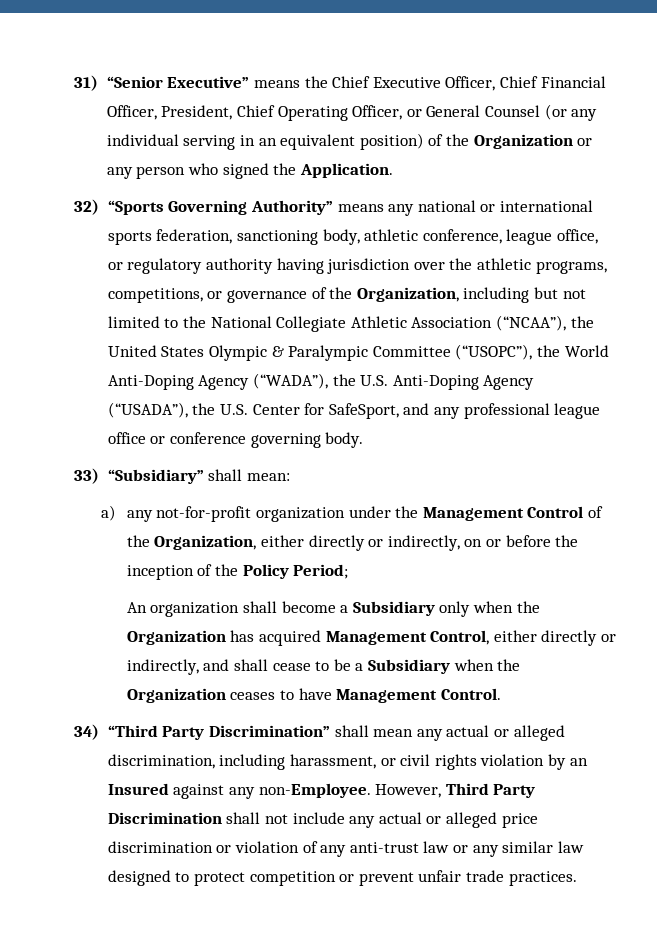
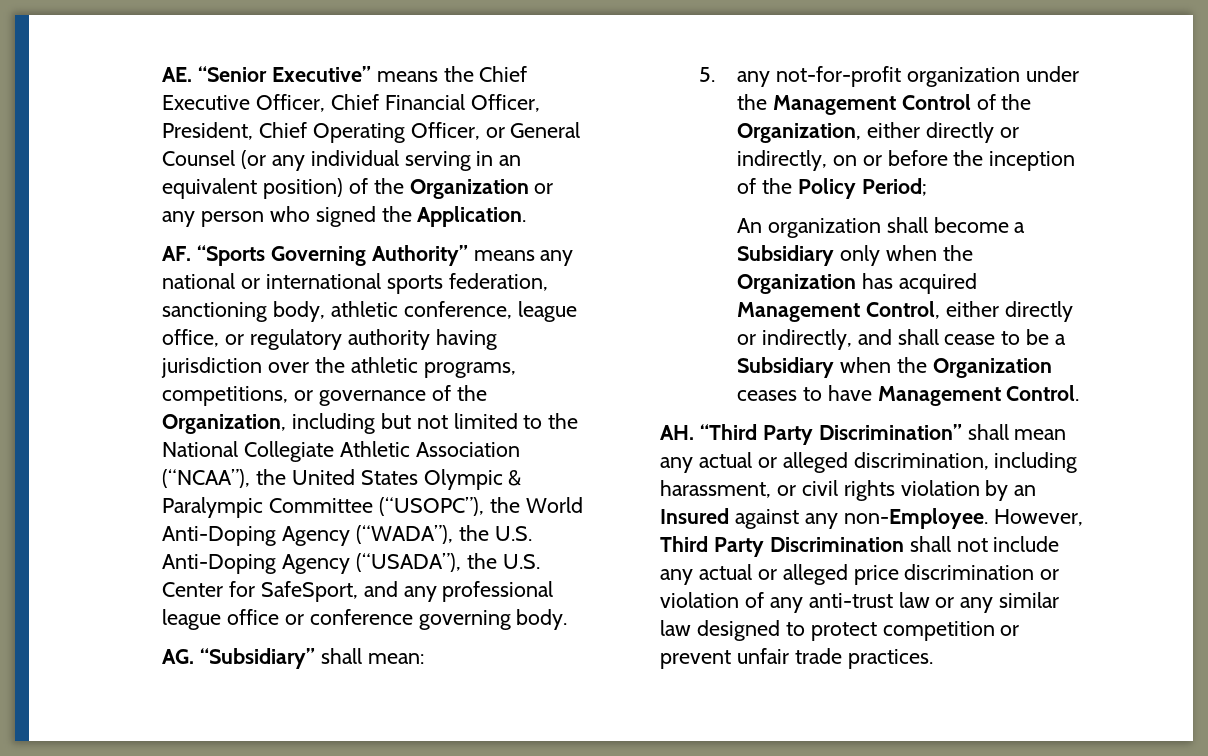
- 31) “Senior Executive” means the Chief Executive Officer, Chief Financial Officer, President, Chief Operating Officer, or General Counsel (or any individual serving in an equivalent position) of the Organization or any person who signed the Application.
+ AE. “Senior Executive” means the Chief Executive Officer, Chief Financial Officer, President, Chief Operating Officer, or General Counsel (or any individual serving in an equivalent position) of the Organization or any person who signed the Application.
- 32) “Sports Governing Authority” means any national or international sports federation, sanctioning body, athletic conference, league office, or regulatory authority having jurisdiction over the athletic programs, competitions, or governance of the Organization, including but not limited to the National Collegiate Athletic Association (“NCAA”), the United States Olympic & Paralympic Committee (“USOPC”), the World Anti-Doping Agency (“WADA”), the U.S. Anti-Doping Agency (“USADA”), the U.S. Center for SafeSport, and any professional league office or conference governing body.
+ AF. “Sports Governing Authority” means any national or international sports federation, sanctioning body, athletic conference, league office, or regulatory authority having jurisdiction over the athletic programs, competitions, or governance of the Organization, including but not limited to the National Collegiate Athletic Association (“NCAA”), the United States Olympic & Paralympic Committee (“USOPC”), the World Anti-Doping Agency (“WADA”), the U.S. Anti-Doping Agency (“USADA”), the U.S. Center for SafeSport, and any professional league office or conference governing body.
- 33) “Subsidiary” shall mean:
+ AG. “Subsidiary” shall mean:
- a) any not-for-profit organization under the Management Control of the Organization, either directly or indirectly, on or before the inception of the Policy Period;
+ 5. any not-for-profit organization under the Management Control of the Organization, either directly or indirectly, on or before the inception of the Policy Period;
- 34) “Third Party Discrimination” shall mean any actual or alleged discrimination, including harassment, or civil rights violation by an Insured against any non-Employee.
+ AH. “Third Party Discrimination” shall mean any actual or alleged discrimination, including harassment, or civil rights violation by an Insured against any non-Employee.

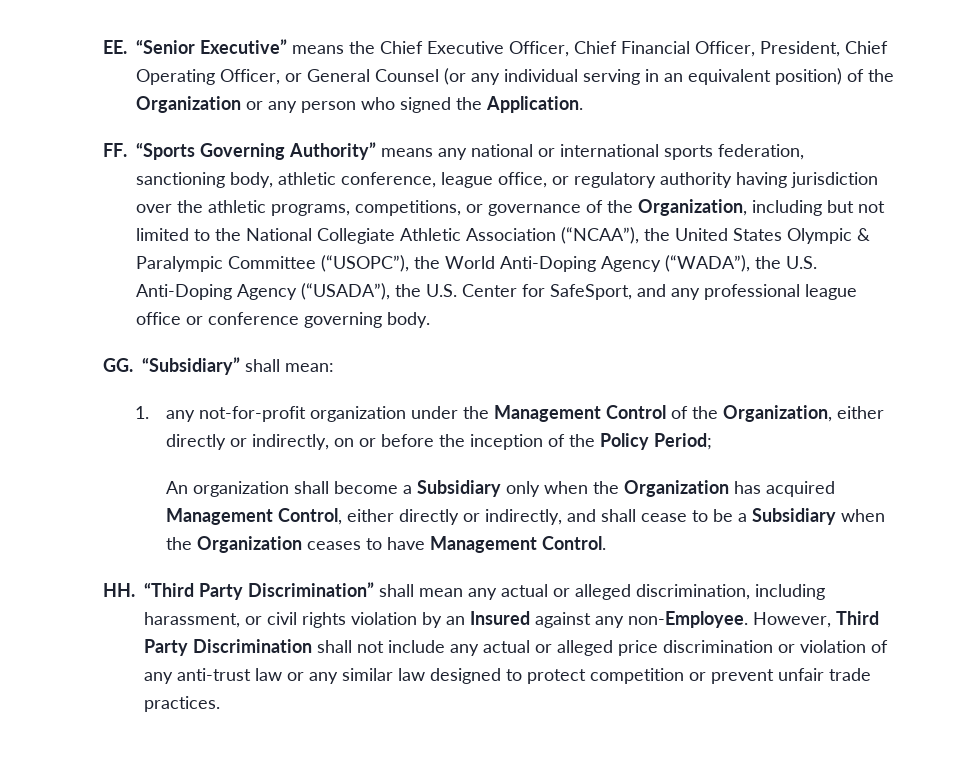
- AE. “Senior Executive” means the Chief Executive Officer, Chief Financial Officer, President, Chief Operating Officer, or General Counsel (or any individual serving in an equivalent position) of the Organization or any person who signed the Application.
+ EE. “Senior Executive” means the Chief Executive Officer, Chief Financial Officer, President, Chief Operating Officer, or General Counsel (or any individual serving in an equivalent position) of the Organization or any person who signed the Application.
- AF. “Sports Governing Authority” means any national or international sports federation, sanctioning body, athletic conference, league office, or regulatory authority having jurisdiction over the athletic programs, competitions, or governance of the Organization, including but not limited to the National Collegiate Athletic Association (“NCAA”), the United States Olympic & Paralympic Committee (“USOPC”), the World Anti-Doping Agency (“WADA”), the U.S. Anti-Doping Agency (“USADA”), the U.S. Center for SafeSport, and any professional league office or conference governing body.
+ FF. “Sports Governing Authority” means any national or international sports federation, sanctioning body, athletic conference, league office, or regulatory authority having jurisdiction over the athletic programs, competitions, or governance of the Organization, including but not limited to the National Collegiate Athletic Association (“NCAA”), the United States Olympic & Paralympic Committee (“USOPC”), the World Anti-Doping Agency (“WADA”), the U.S. Anti-Doping Agency (“USADA”), the U.S. Center for SafeSport, and any professional league office or conference governing body.
- AG. “Subsidiary” shall mean:
+ GG. “Subsidiary” shall mean:
- 5. any not-for-profit organization under the Management Control of the Organization, either directly or indirectly, on or before the inception of the Policy Period;
+ 1. any not-for-profit organization under the Management Control of the Organization, either directly or indirectly, on or before the inception of the Policy Period;
- AH. “Third Party Discrimination” shall mean any actual or alleged discrimination, including harassment, or civil rights violation by an Insured against any non-Employee.
+ HH. “Third Party Discrimination” shall mean any actual or alleged discrimination, including harassment, or civil rights violation by an Insured against any non-Employee.

